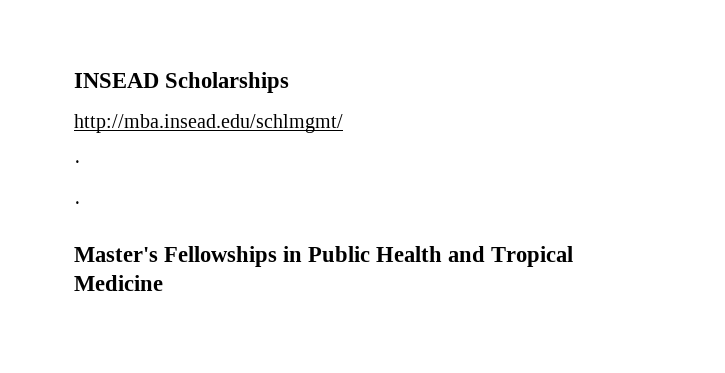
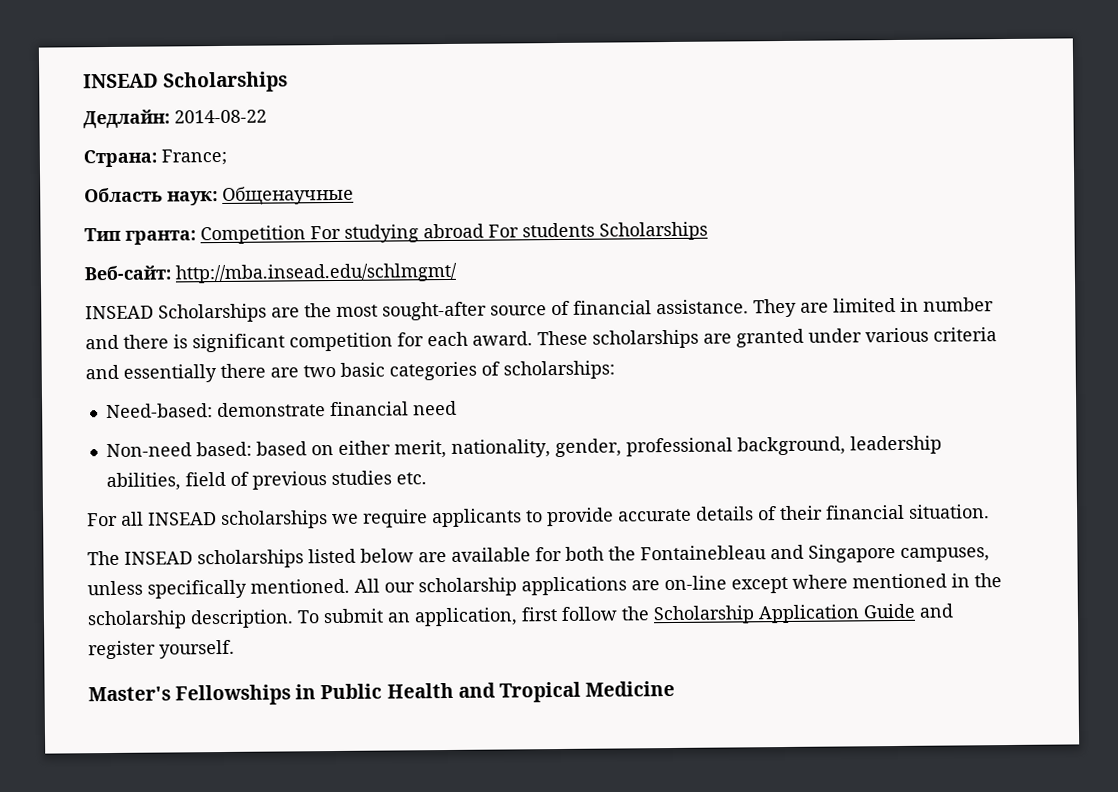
- http://mba.insead.edu/schlmgmt/
- ·
- ·
+ Дедлайн: 2014-08-22
+ Страна: France;
+ Область наук: Общенаучные
+ Тип гранта: Competition For studying abroad For students Scholarships
+ Веб-сайт: http://mba.insead.edu/schlmgmt/
+ INSEAD Scholarships are the most sought-after source of financial assistance. They are limited in number and there is significant competition for each award. These scholarships are granted under various criteria and essentially there are two basic categories of scholarships:
+ Need-based: demonstrate financial need
+ Non-need based: based on either merit, nationality, gender, professional background, leadership abilities, field of previous studies etc.
+ For all INSEAD scholarships we require applicants to provide accurate details of their financial situation.
+ The INSEAD scholarships listed below are available for both the Fontainebleau and Singapore campuses, unless specifically mentioned. All our scholarship applications are on-line except where mentioned in the scholarship description. To submit an application, first follow the Scholarship Application Guide and register yourself.

